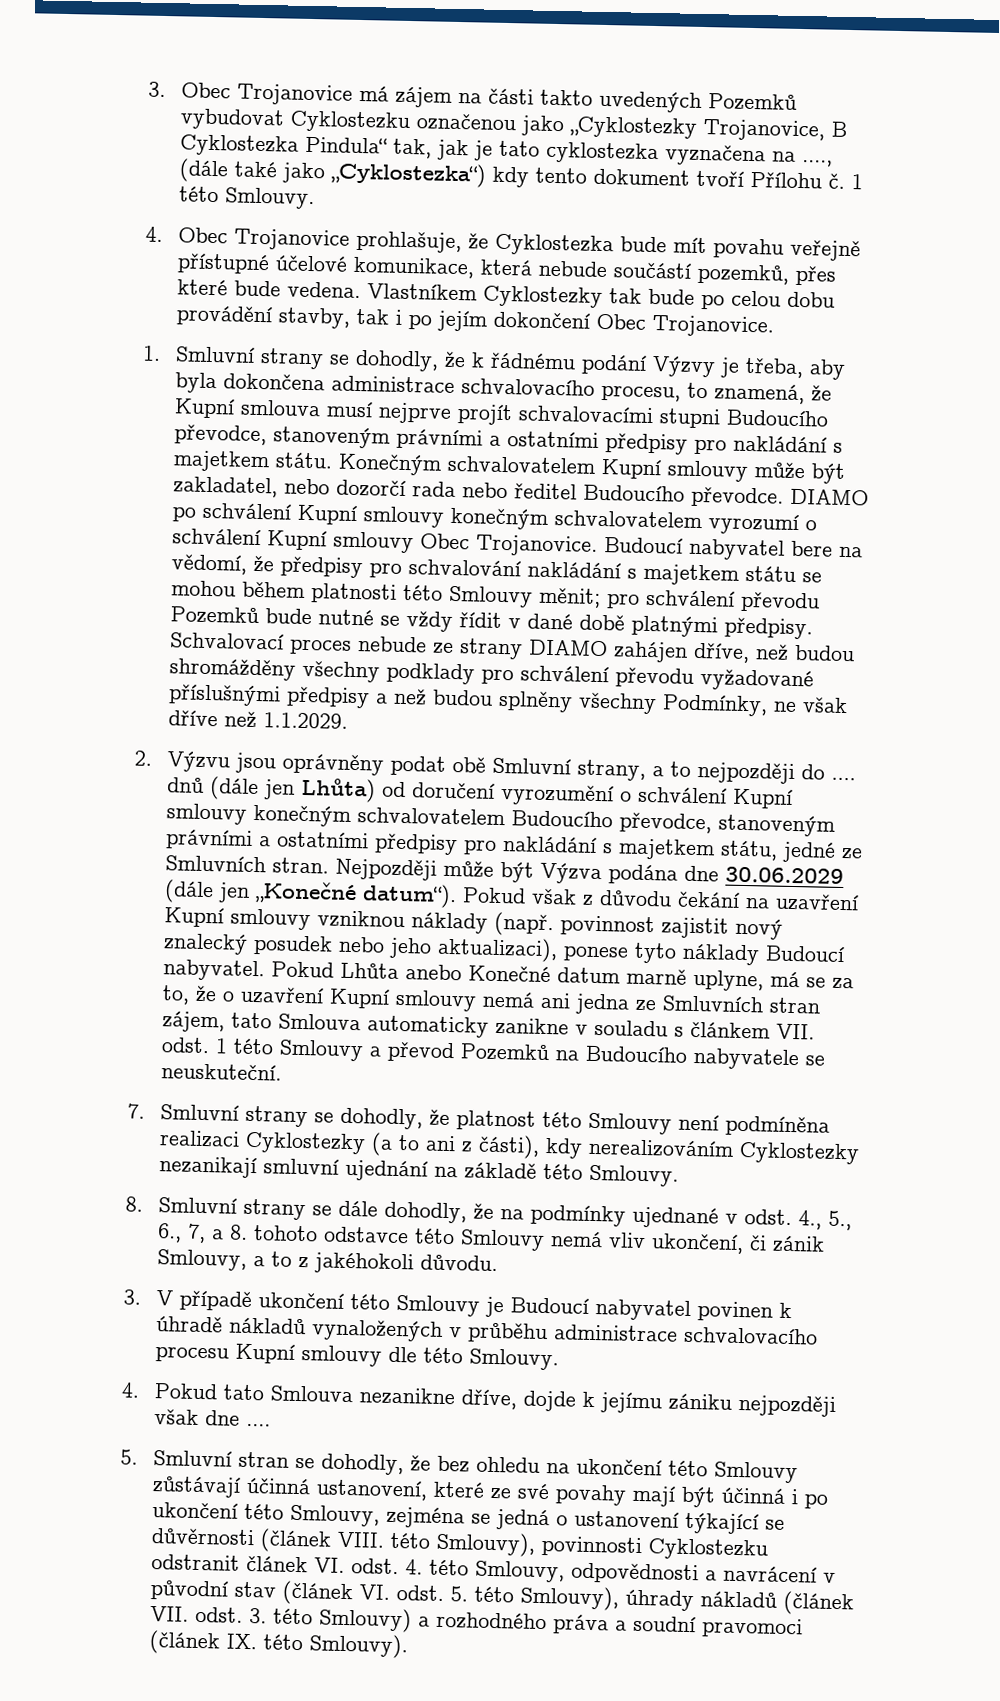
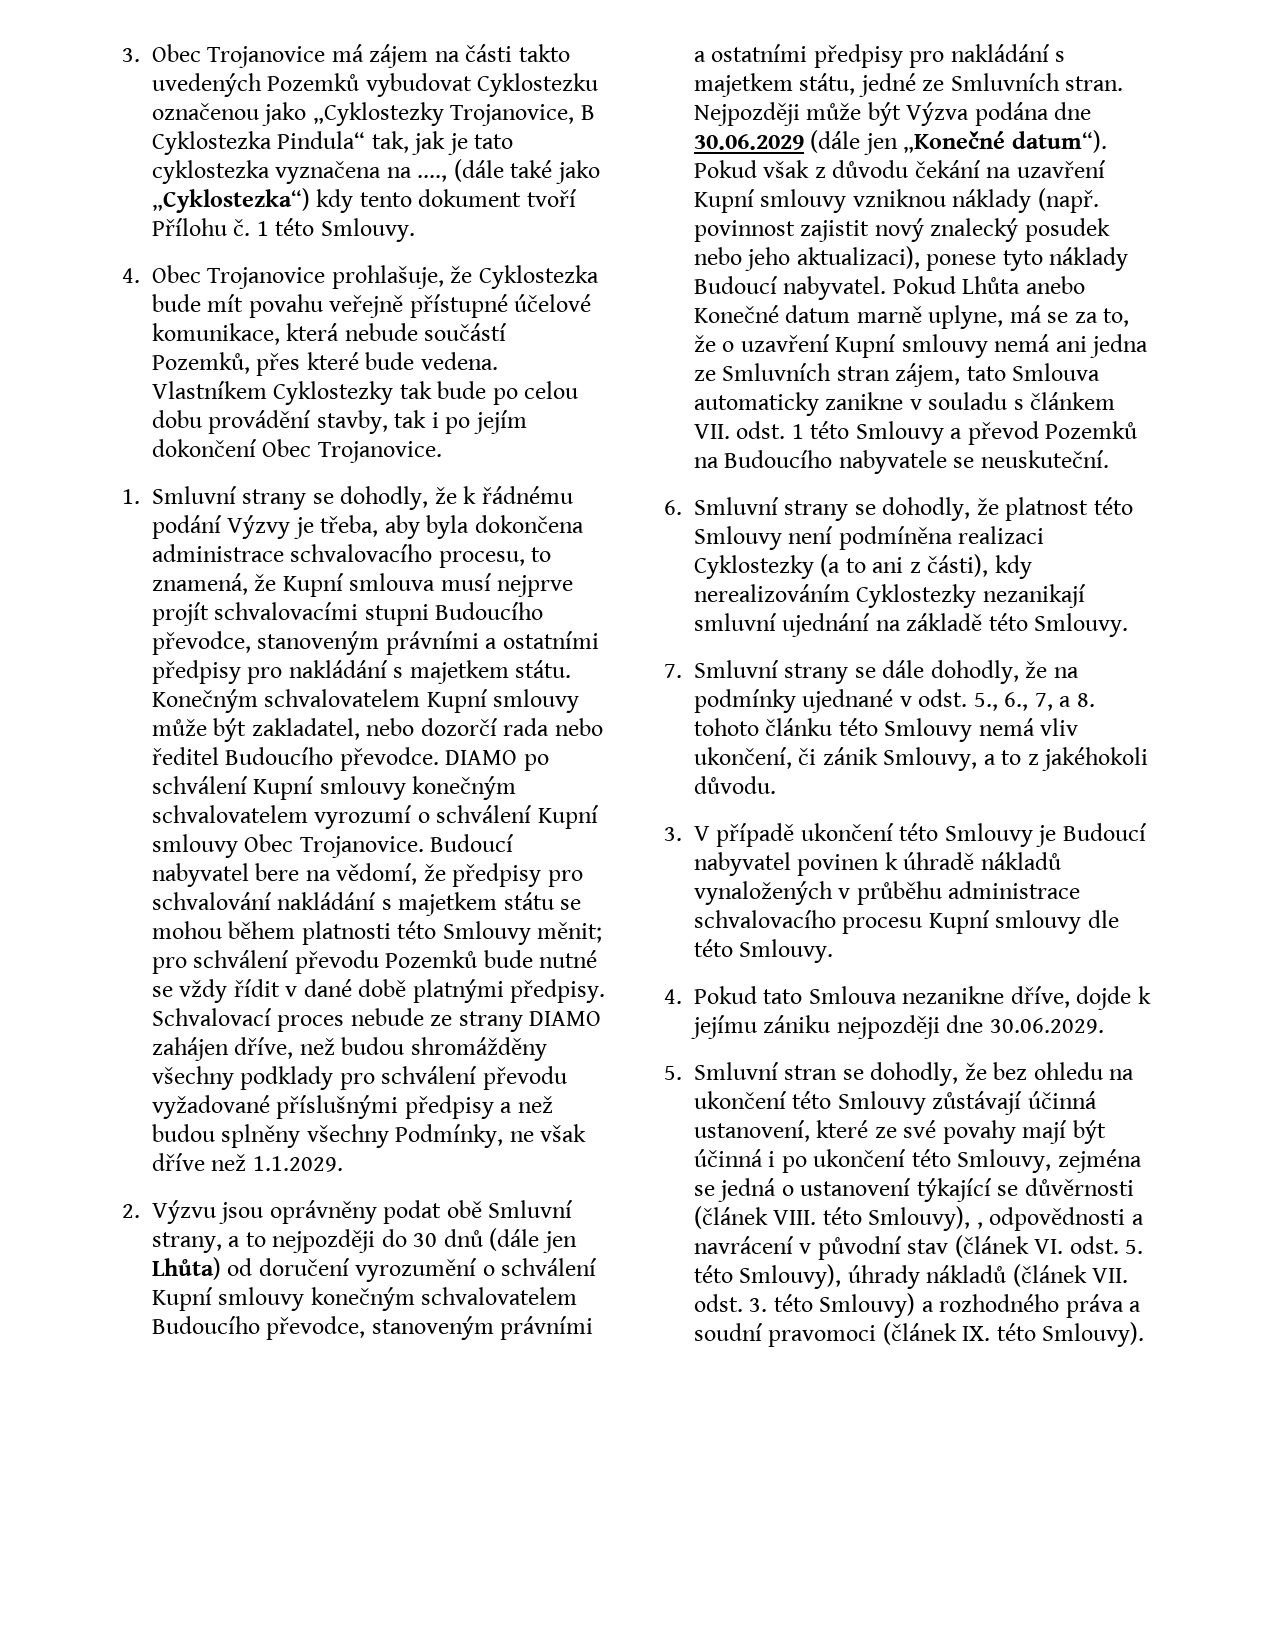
- 4. Obec Trojanovice prohlašuje, že Cyklostezka bude mít povahu veřejně přístupné účelové komunikace, která nebude součástí pozemků, přes které bude vedena.
+ 4. Obec Trojanovice prohlašuje, že Cyklostezka bude mít povahu veřejně přístupné účelové komunikace, která nebude součástí Pozemků, přes které bude vedena.
- 2. Výzvu jsou oprávněny podat obě Smluvní strany, a to nejpozději do .... dnů (dále jen Lhůta) od doručení vyrozumění o schválení Kupní smlouvy konečným schvalovatelem Budoucího převodce, stanoveným právními a ostatními předpisy pro nakládání s majetkem státu, jedné ze Smluvních stran.
+ 2. Výzvu jsou oprávněny podat obě Smluvní strany, a to nejpozději do 30 dnů (dále jen Lhůta) od doručení vyrozumění o schválení Kupní smlouvy konečným schvalovatelem Budoucího převodce, stanoveným právními a ostatními předpisy pro nakládání s majetkem státu, jedné ze Smluvních stran.
- 7. Smluvní strany se dohodly, že platnost této Smlouvy není podmíněna realizaci Cyklostezky (a to ani z části), kdy nerealizováním Cyklostezky nezanikají smluvní ujednání na základě této Smlouvy.
+ 6. Smluvní strany se dohodly, že platnost této Smlouvy není podmíněna realizaci Cyklostezky (a to ani z části), kdy nerealizováním Cyklostezky nezanikají smluvní ujednání na základě této Smlouvy.
- 8. Smluvní strany se dále dohodly, že na podmínky ujednané v odst. 4., 5., 6., 7, a 8. tohoto odstavce této Smlouvy nemá vliv ukončení, či zánik Smlouvy, a to z jakéhokoli důvodu.
+ 7. Smluvní strany se dále dohodly, že na podmínky ujednané v odst. 5., 6., 7, a 8. tohoto článku této Smlouvy nemá vliv ukončení, či zánik Smlouvy, a to z jakéhokoli důvodu.
- 4. Pokud tato Smlouva nezanikne dříve, dojde k jejímu zániku nejpozději však dne ....
+ 4. Pokud tato Smlouva nezanikne dříve, dojde k jejímu zániku nejpozději dne 30.06.2029.
- 5. Smluvní stran se dohodly, že bez ohledu na ukončení této Smlouvy zůstávají účinná ustanovení, které ze své povahy mají být účinná i po ukončení této Smlouvy, zejména se jedná o ustanovení týkající se důvěrnosti (článek VIII. této Smlouvy), povinnosti Cyklostezku odstranit článek VI. odst. 4. této Smlouvy, odpovědnosti a navrácení v původní stav (článek VI. odst. 5. této Smlouvy), úhrady nákladů (článek VII. odst. 3. této Smlouvy) a rozhodného práva a soudní pravomoci (článek IX. této Smlouvy).
+ 5. Smluvní stran se dohodly, že bez ohledu na ukončení této Smlouvy zůstávají účinná ustanovení, které ze své povahy mají být účinná i po ukončení této Smlouvy, zejména se jedná o ustanovení týkající se důvěrnosti (článek VIII. této Smlouvy), , odpovědnosti a navrácení v původní stav (článek VI. odst. 5. této Smlouvy), úhrady nákladů (článek VII. odst. 3. této Smlouvy) a rozhodného práva a soudní pravomoci (článek IX. této Smlouvy).

